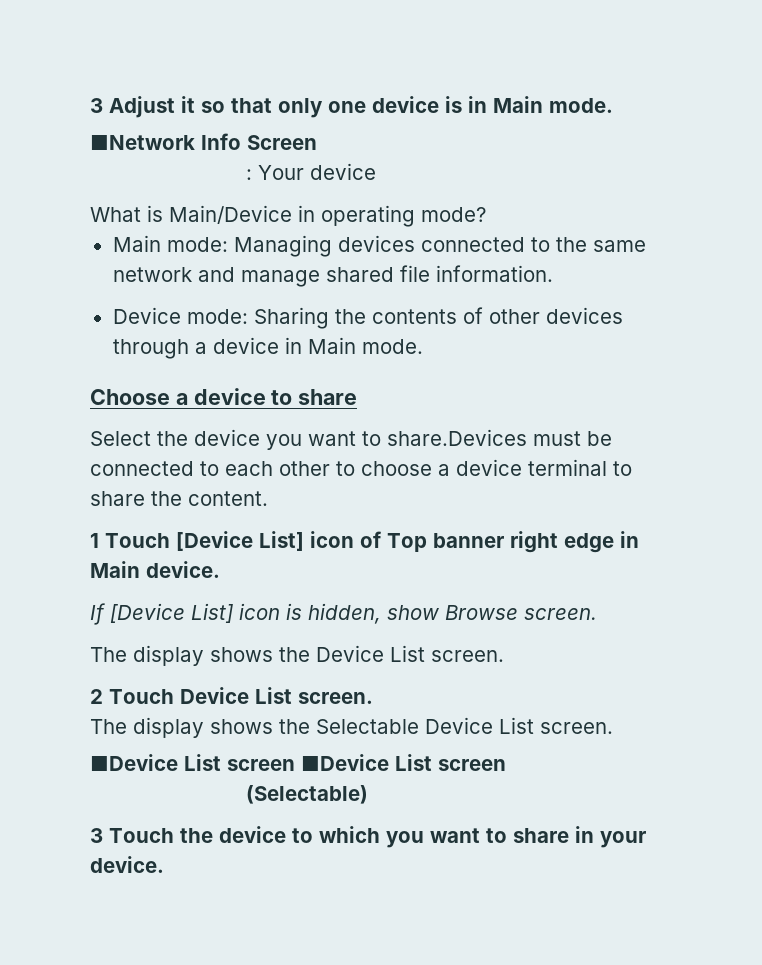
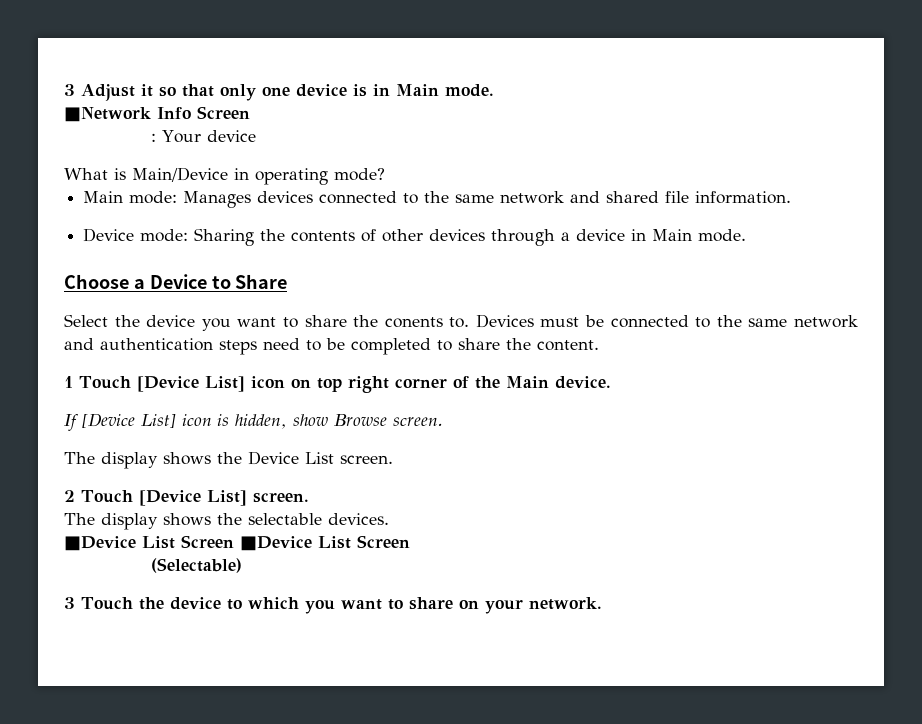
- Main mode: Managing devices connected to the same network and manage shared file information.
+ Main mode: Manages devices connected to the same network and shared file information.
- Choose a device to share
+ Choose a Device to Share
- Select the device you want to share.Devices must be connected to each other to choose a device terminal to share the content.
+ Select the device you want to share the conents to. Devices must be connected to the same network and authentication steps need to be completed to share the content.
- 1 Touch [Device List] icon of Top banner right edge in Main device.
+ 1 Touch [Device List] icon on top right corner of the Main device.
- 2 Touch Device List screen.
- The display shows the Selectable Device List screen.
- ■Device List screen ■Device List screen
+ 2 Touch [Device List] screen.
+ The display shows the selectable devices.
+ ■Device List Screen ■Device List Screen
- 3 Touch the device to which you want to share in your device.
+ 3 Touch the device to which you want to share on your network.

